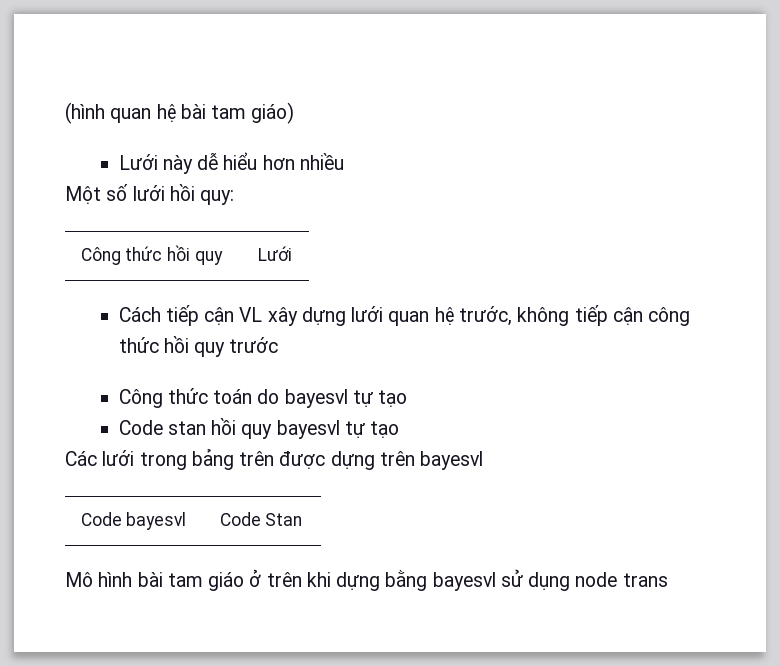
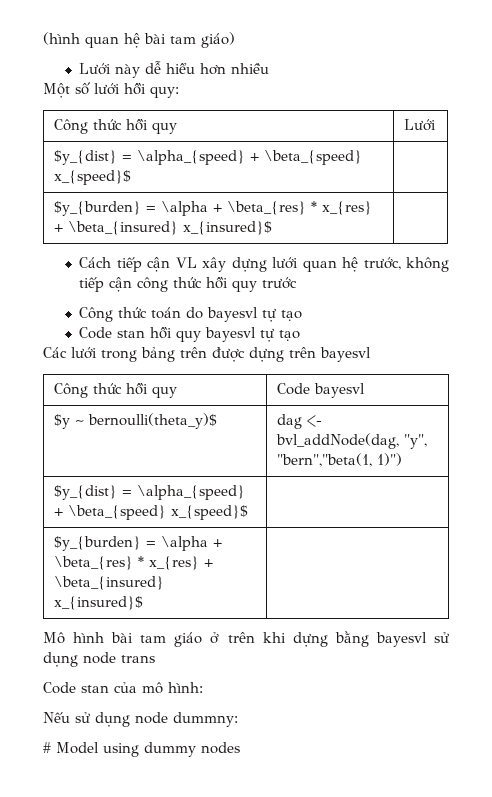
  Công thức hồi quy | Lưới
+ $y_{dist} = \alpha_{speed} + \beta_{speed} x_{speed}$ |
+ $y_{burden} = \alpha + \beta_{res} * x_{res} + \beta_{insured} x_{insured}$ |
- Code bayesvl | Code Stan
+ Công thức hồi quy | Code bayesvl
+ $y ~ bernoulli(theta_y)$ | dag <- bvl_addNode(dag, "y", "bern","beta(1, 1)")
+ $y_{dist} = \alpha_{speed} + \beta_{speed} x_{speed}$ |
+ $y_{burden} = \alpha + \beta_{res} * x_{res} + \beta_{insured} x_{insured}$ |
+ Code stan của mô hình:
+ Nếu sử dụng node dummny:
+ # Model using dummy nodes

